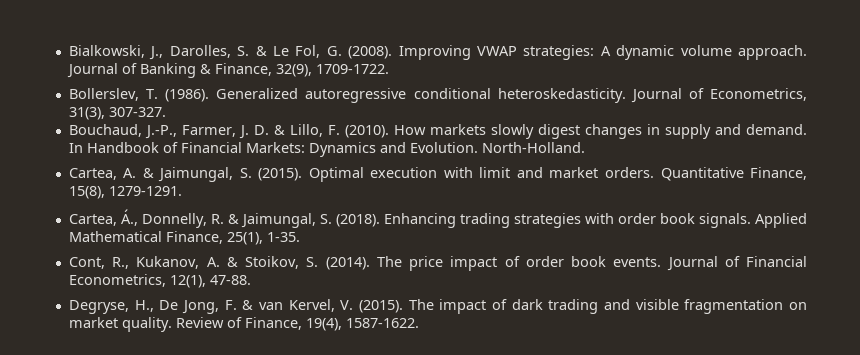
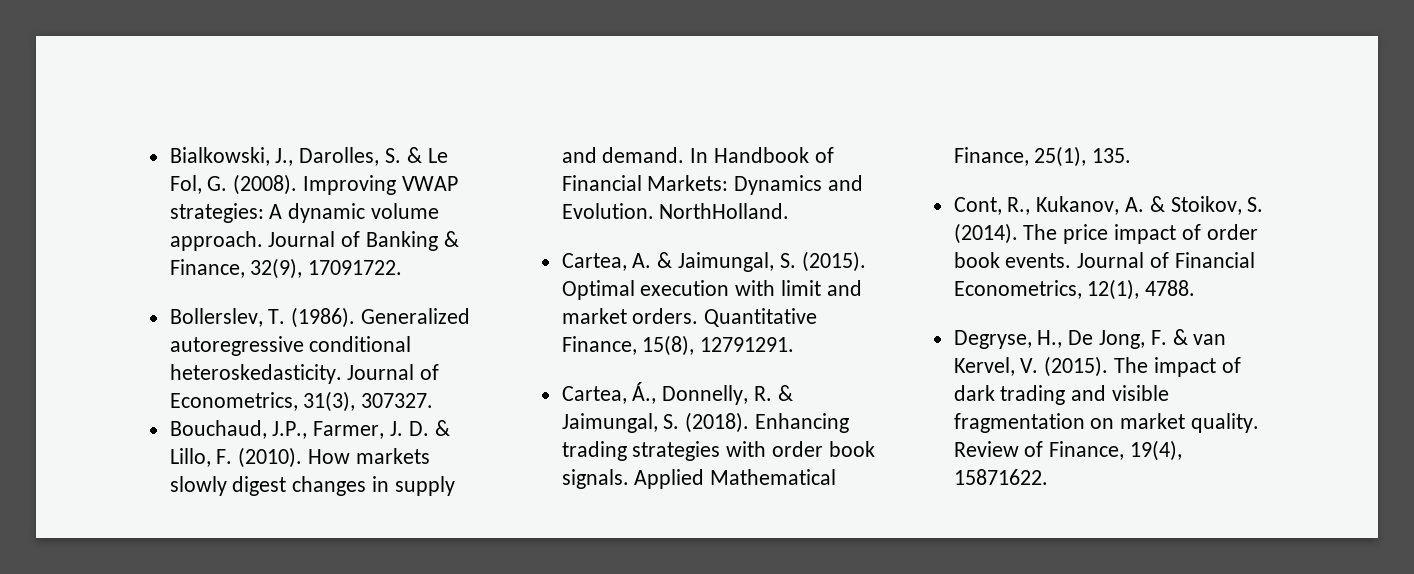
- Journal of Banking & Finance, 32(9), 1709-1722.
+ Journal of Banking & Finance, 32(9), 17091722.
- Journal of Econometrics, 31(3), 307-327.
+ Journal of Econometrics, 31(3), 307327.
- Bouchaud, J.-P., Farmer, J. D. & Lillo, F. (2010).
+ Bouchaud, J.P., Farmer, J. D. & Lillo, F. (2010).
- North-Holland.
+ NorthHolland.
- Quantitative Finance, 15(8), 1279-1291.
+ Quantitative Finance, 15(8), 12791291.
- Applied Mathematical Finance, 25(1), 1-35.
+ Applied Mathematical Finance, 25(1), 135.
- Journal of Financial Econometrics, 12(1), 47-88.
+ Journal of Financial Econometrics, 12(1), 4788.
- Review of Finance, 19(4), 1587-1622.
+ Review of Finance, 19(4), 15871622.

